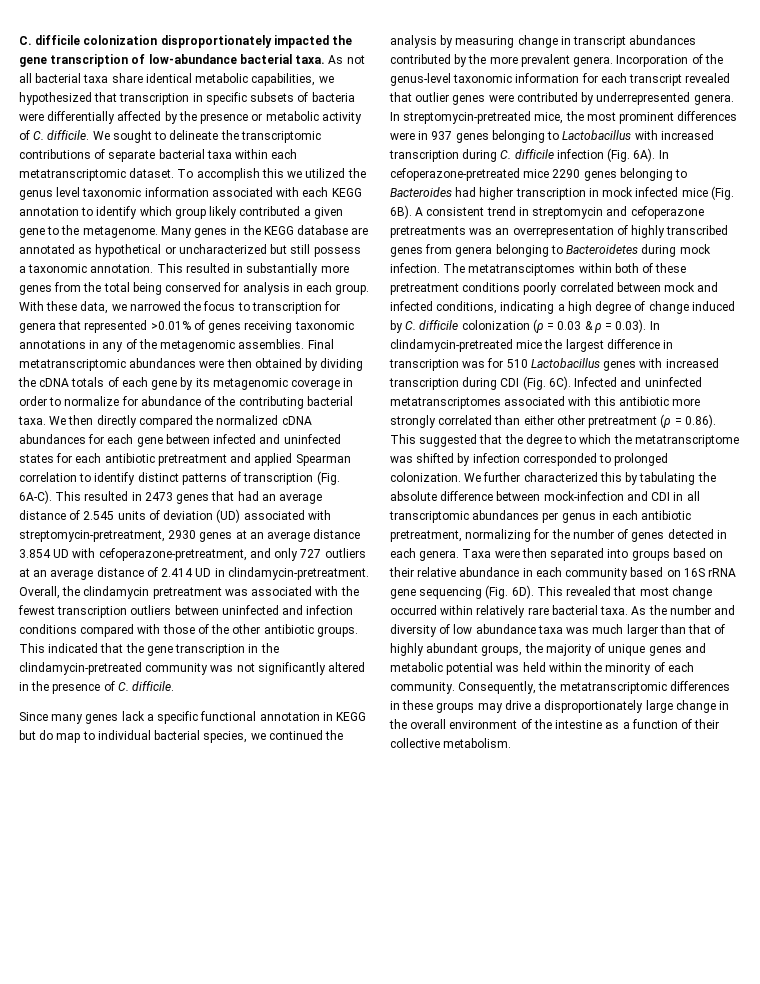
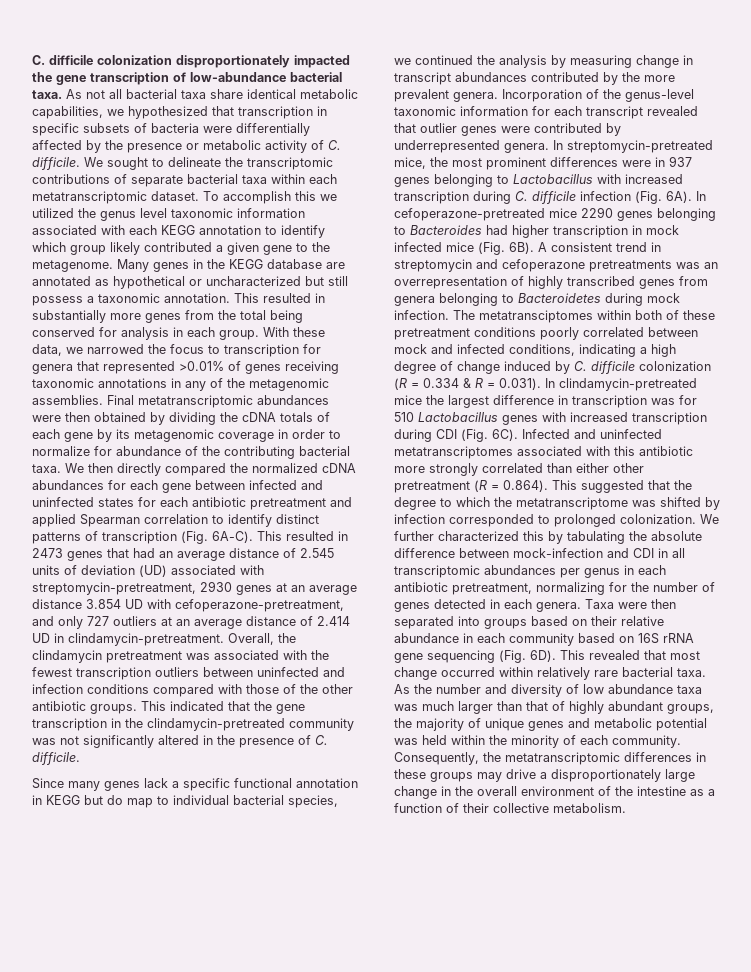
- The metatransciptomes within both of these pretreatment conditions poorly correlated between mock and infected conditions, indicating a high degree of change induced by C. difficile colonization (ρ = 0.03 & ρ = 0.03). In clindamycin-pretreated mice the largest difference in transcription was for 510 Lactobacillus genes with increased transcription during CDI (Fig. 6C).
+ The metatransciptomes within both of these pretreatment conditions poorly correlated between mock and infected conditions, indicating a high degree of change induced by C. difficile colonization (R = 0.334 & R = 0.031). In clindamycin-pretreated mice the largest difference in transcription was for 510 Lactobacillus genes with increased transcription during CDI (Fig. 6C).
- Infected and uninfected metatranscriptomes associated with this antibiotic more strongly correlated than either other pretreatment (ρ = 0.86). This suggested that the degree to which the metatranscriptome was shifted by infection corresponded to prolonged colonization.
+ Infected and uninfected metatranscriptomes associated with this antibiotic more strongly correlated than either other pretreatment (R = 0.864). This suggested that the degree to which the metatranscriptome was shifted by infection corresponded to prolonged colonization.

